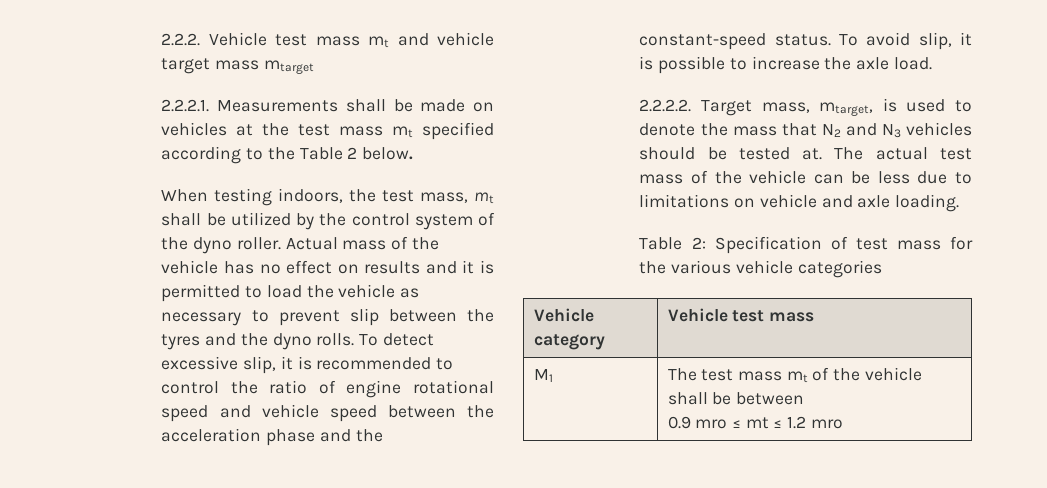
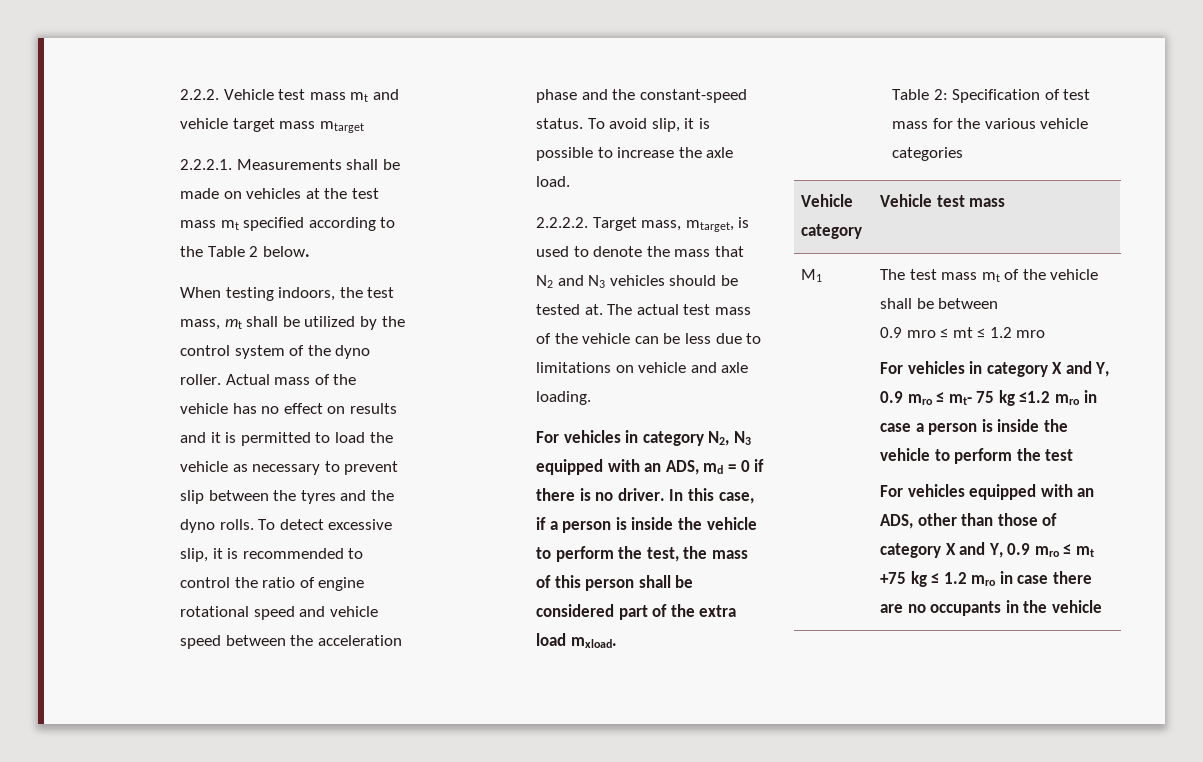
+ For vehicles in category N2, N3 equipped with an ADS, md = 0 if there is no driver. In this case, if a person is inside the vehicle to perform the test, the mass of this person shall be considered part of the extra load mxload.
+ For vehicles in category X and Y, 0.9 mro ≤ mt- 75 kg ≤1.2 mro in case a person is inside the vehicle to perform the test
+ For vehicles equipped with an ADS, other than those of category X and Y, 0.9 mro ≤ mt +75 kg ≤ 1.2 mro in case there are no occupants in the vehicle

